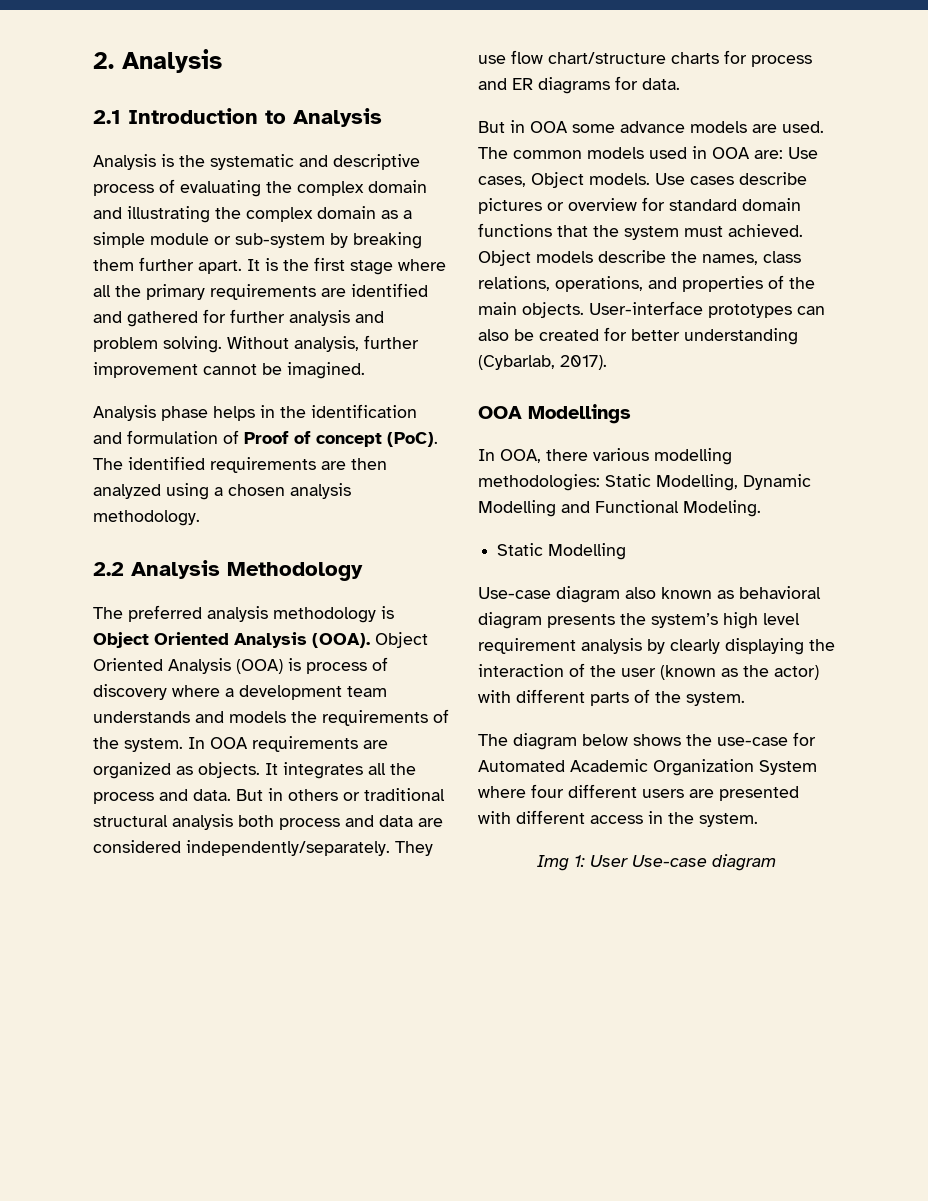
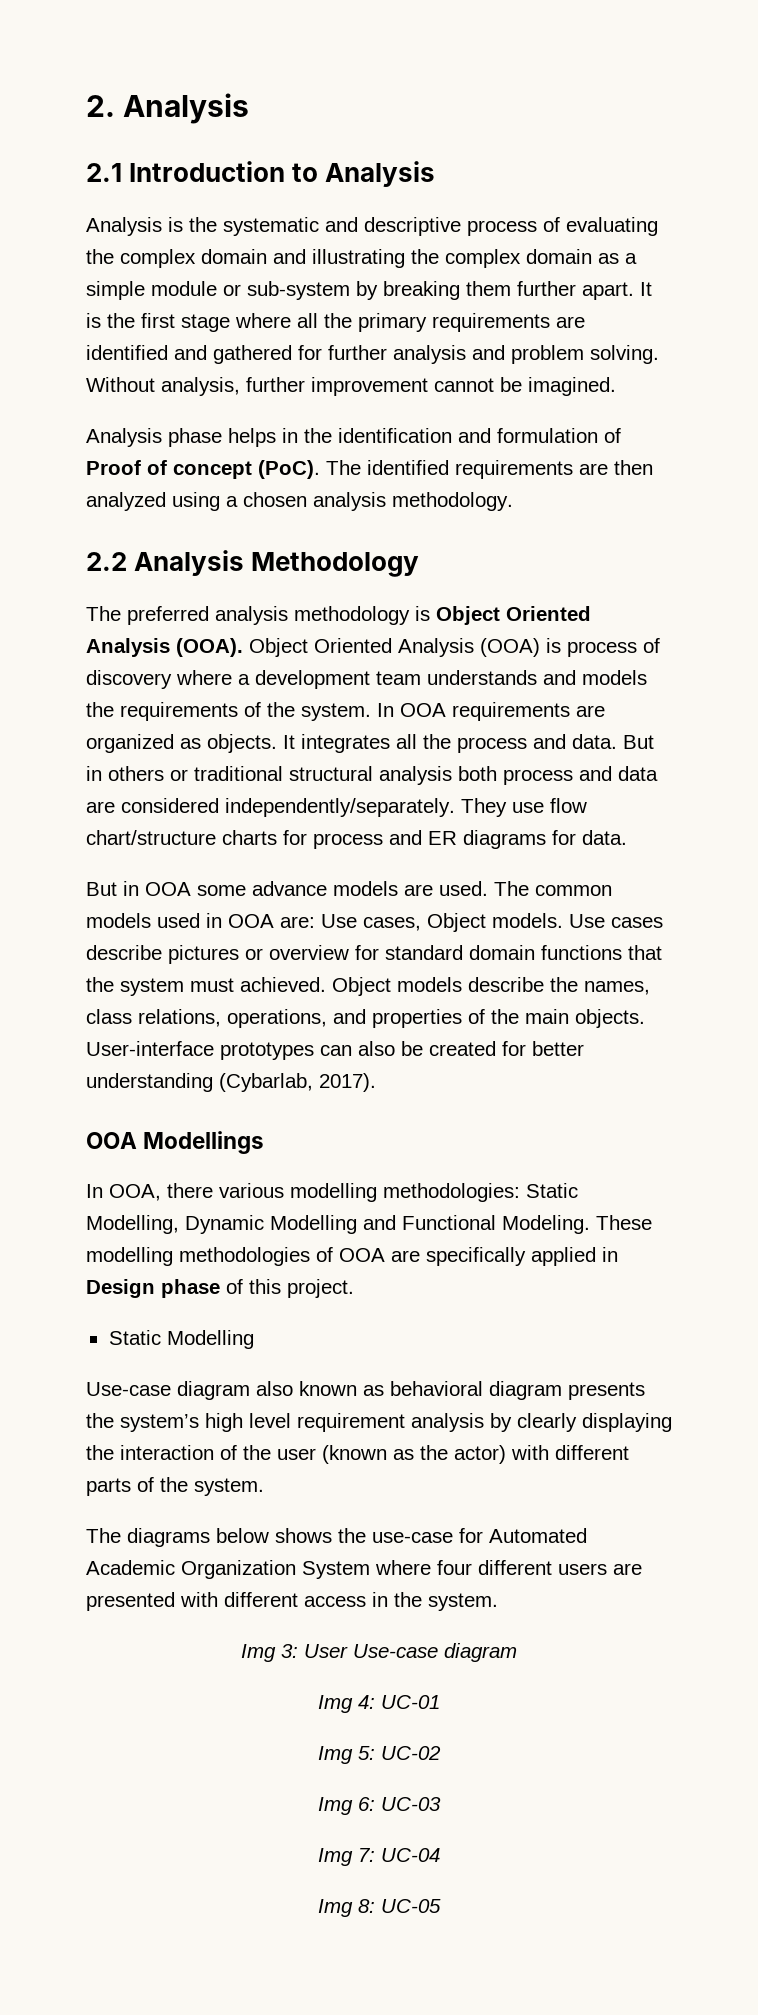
+ These modelling methodologies of OOA are specifically applied in Design phase of this project.
- The diagram below shows the use-case for Automated Academic Organization System where four different users are presented with different access in the system.
+ The diagrams below shows the use-case for Automated Academic Organization System where four different users are presented with different access in the system.
- Img 1: User Use-case diagram
+ Img 3: User Use-case diagram
+ Img 4: UC-01
+ Img 5: UC-02
+ Img 6: UC-03
+ Img 7: UC-04
+ Img 8: UC-05

